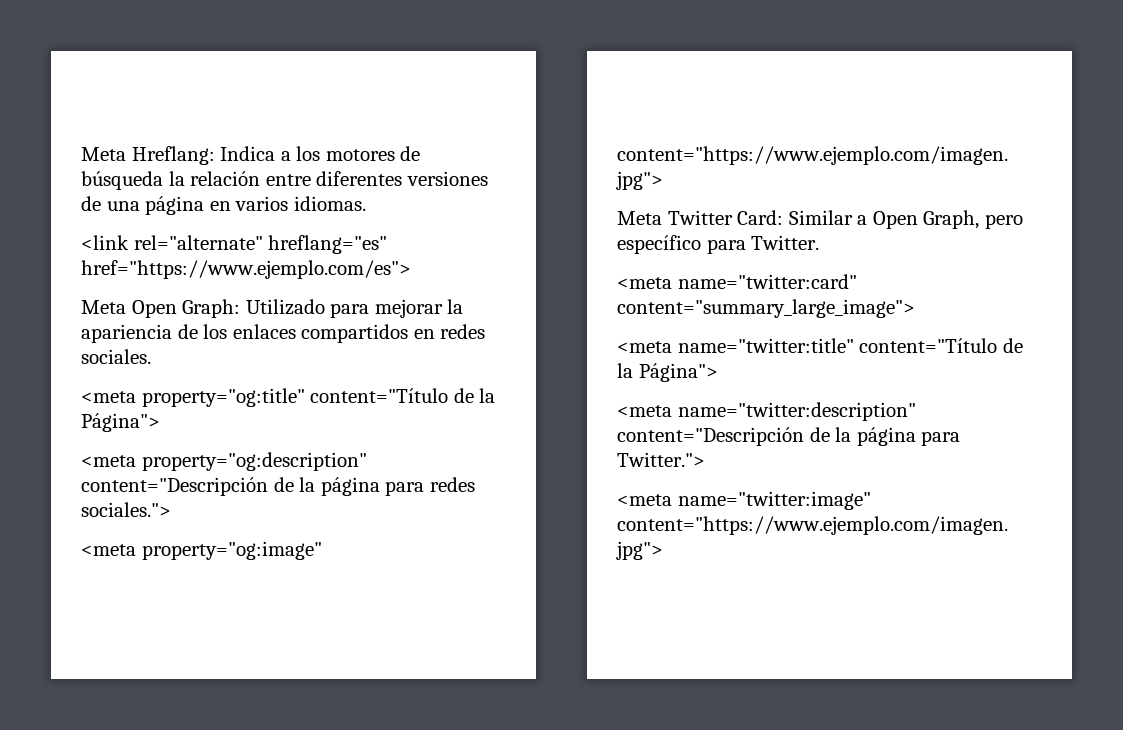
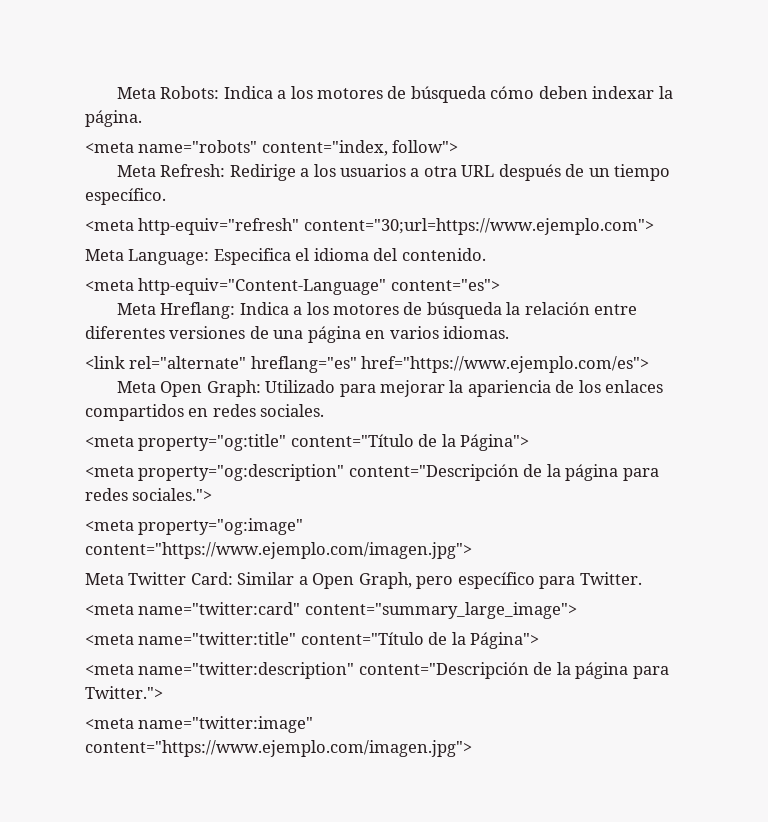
+ Meta Robots: Indica a los motores de búsqueda cómo deben indexar la página.
+ <meta name="robots" content="index, follow">
+ Meta Refresh: Redirige a los usuarios a otra URL después de un tiempo específico.
+ <meta http-equiv="refresh" content="30;url=https://www.ejemplo.com">
+ Meta Language: Especifica el idioma del contenido.
+ <meta http-equiv="Content-Language" content="es">

